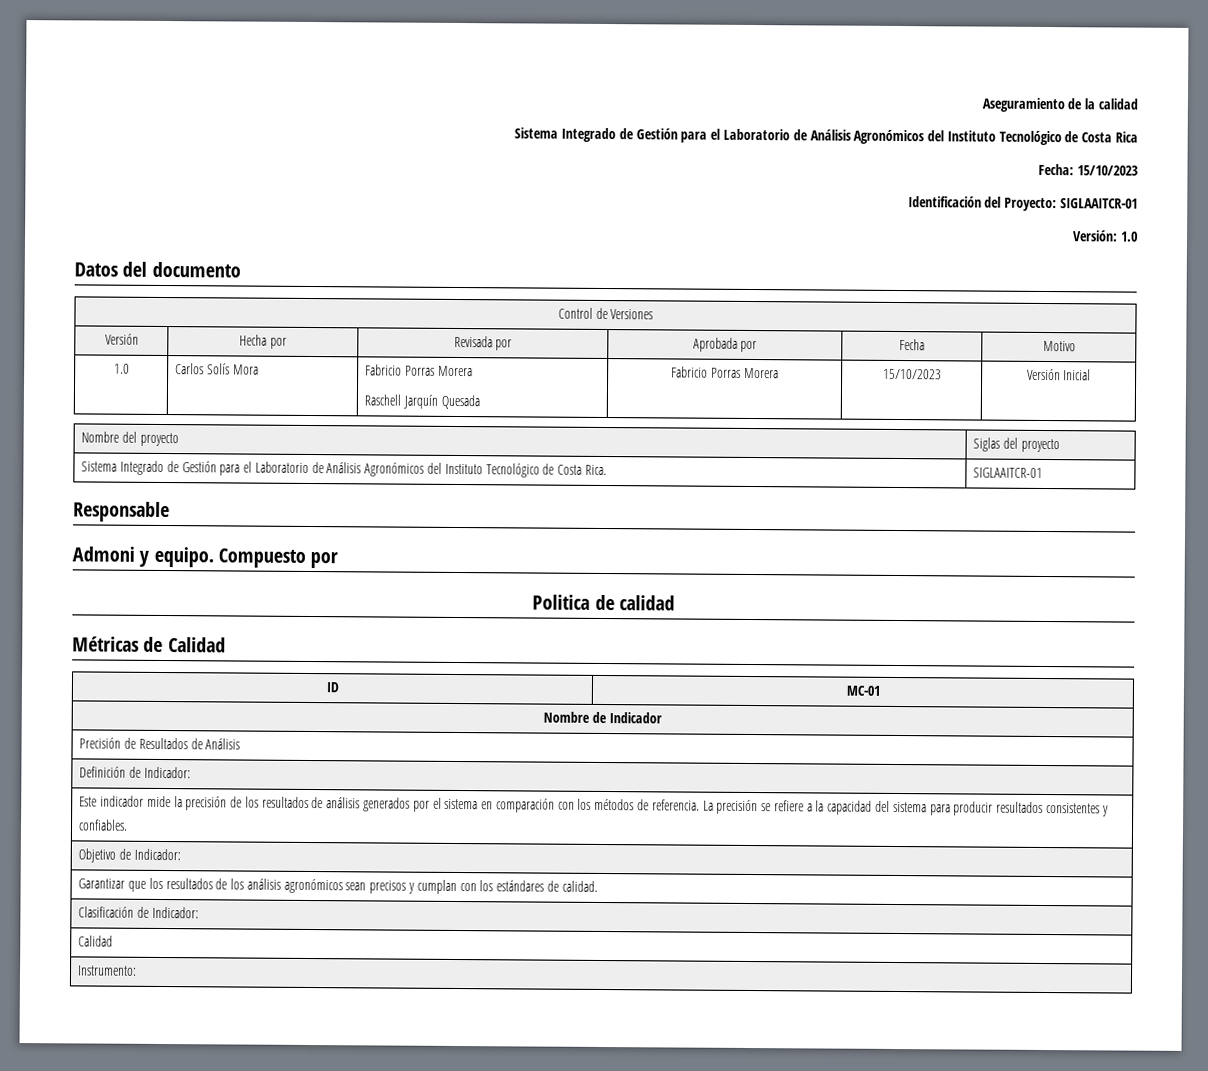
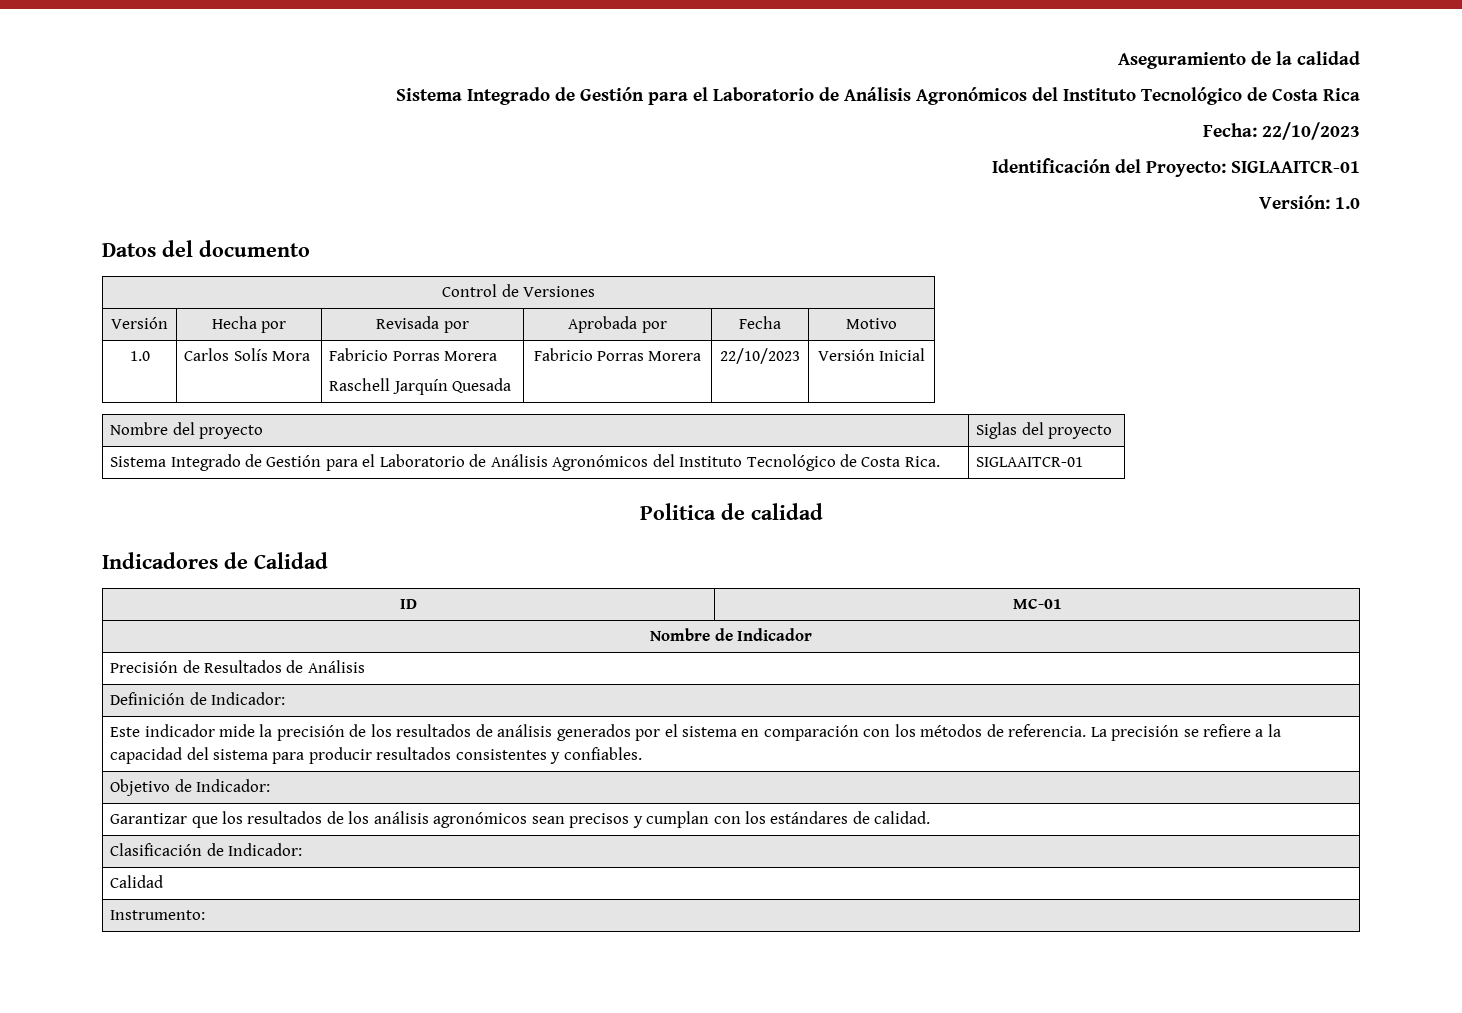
- Fecha: 15/10/2023
+ Fecha: 22/10/2023
  1.0 | Carlos Solís Mora | Fabricio Porras Morera
- Raschell Jarquín Quesada | Fabricio Porras Morera | 15/10/2023 | Versión Inicial
+ Raschell Jarquín Quesada | Fabricio Porras Morera | 22/10/2023 | Versión Inicial
- Responsable
- Admoni y equipo. Compuesto por
- Métricas de Calidad
+ Indicadores de Calidad

